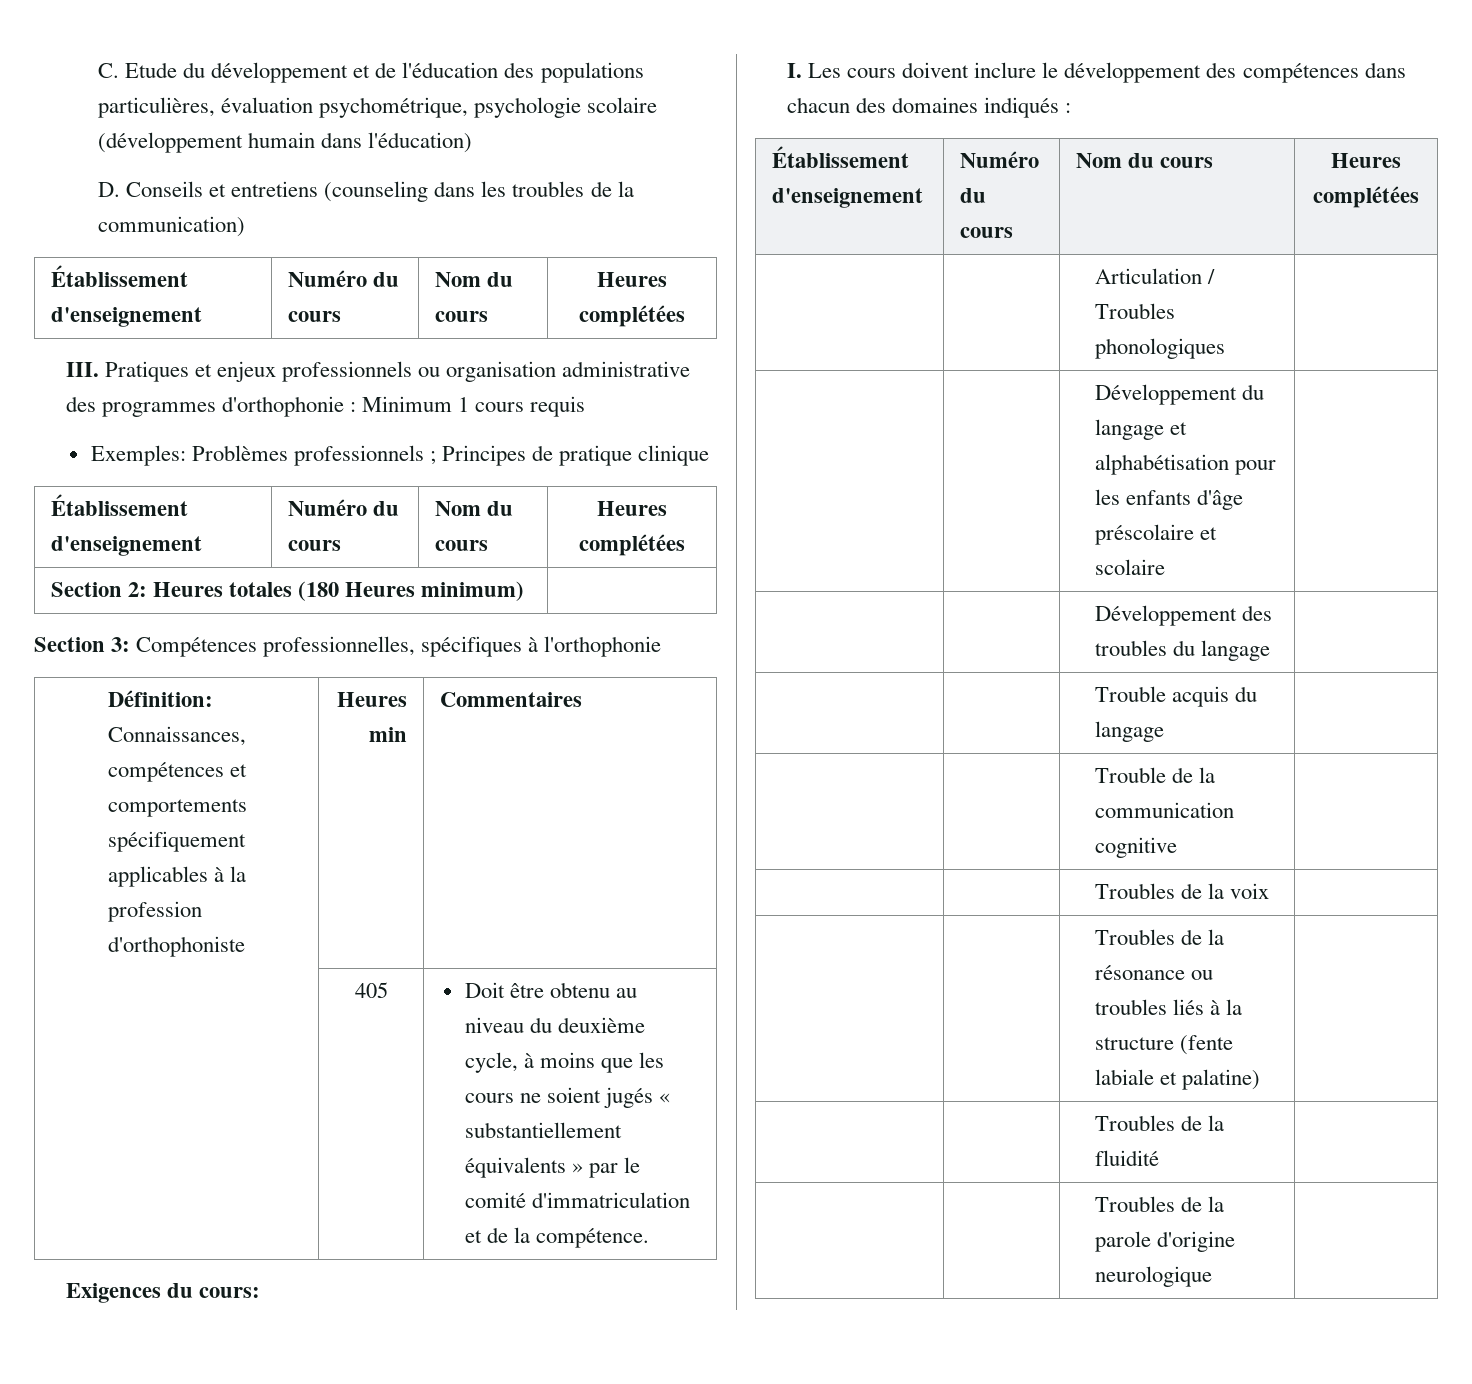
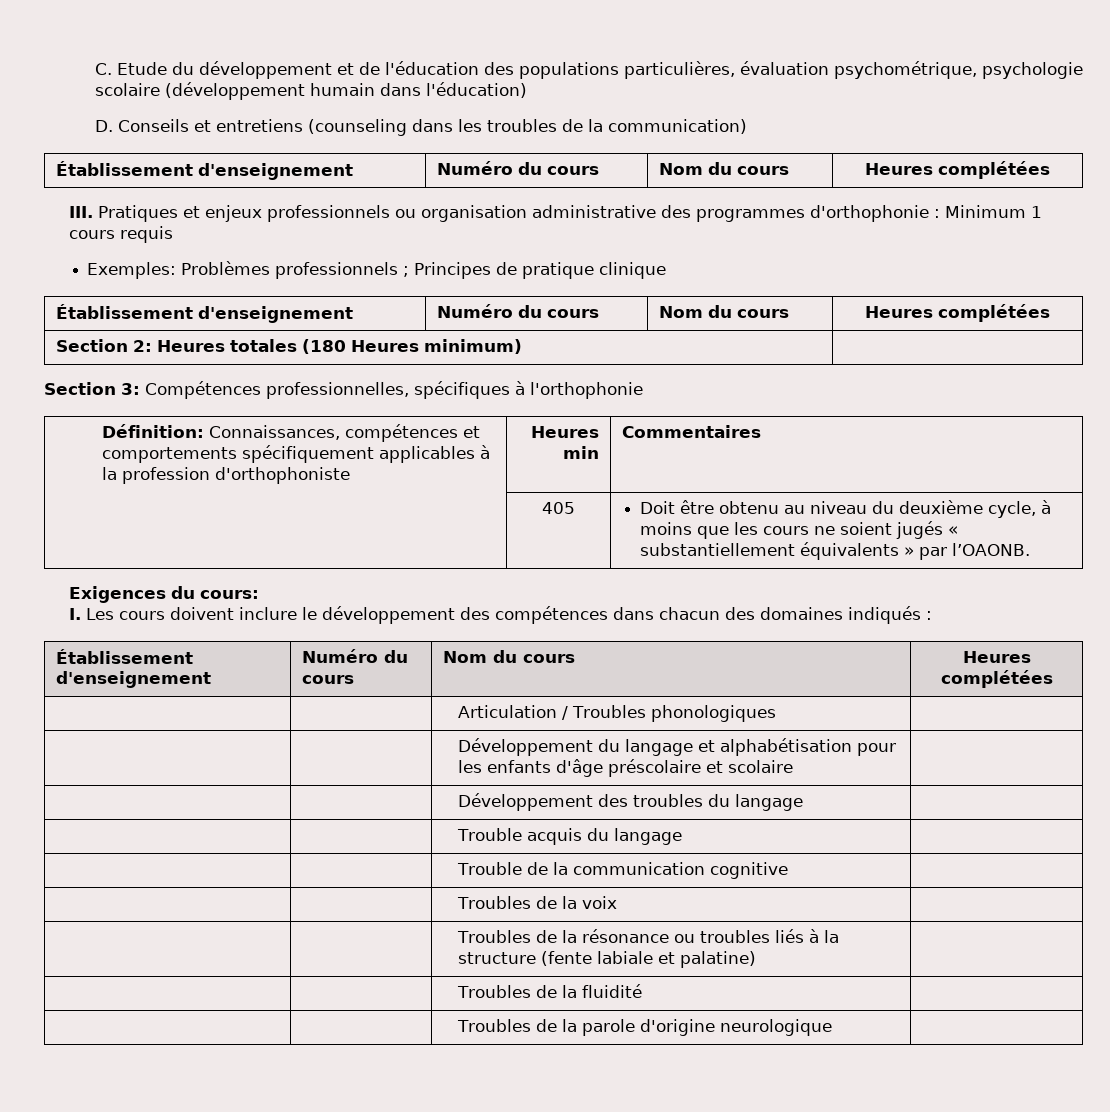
- | 405 | Doit être obtenu au niveau du deuxième cycle, à moins que les cours ne soient jugés « substantiellement équivalents » par le comité d'immatriculation et de la compétence.
+ | 405 | Doit être obtenu au niveau du deuxième cycle, à moins que les cours ne soient jugés « substantiellement équivalents » par l’OAONB.

